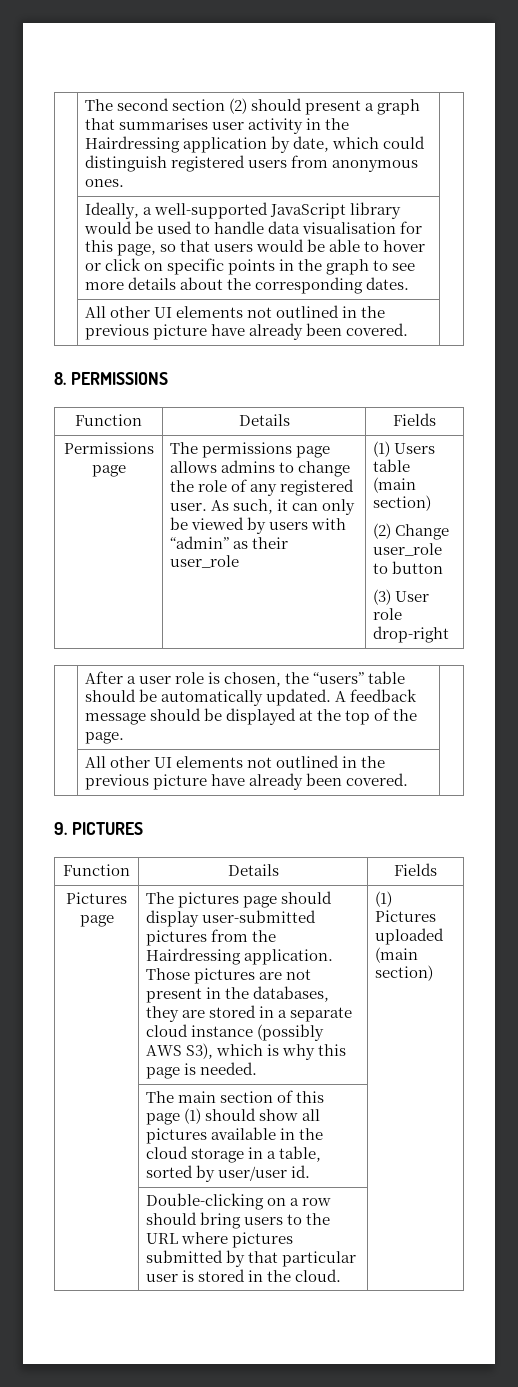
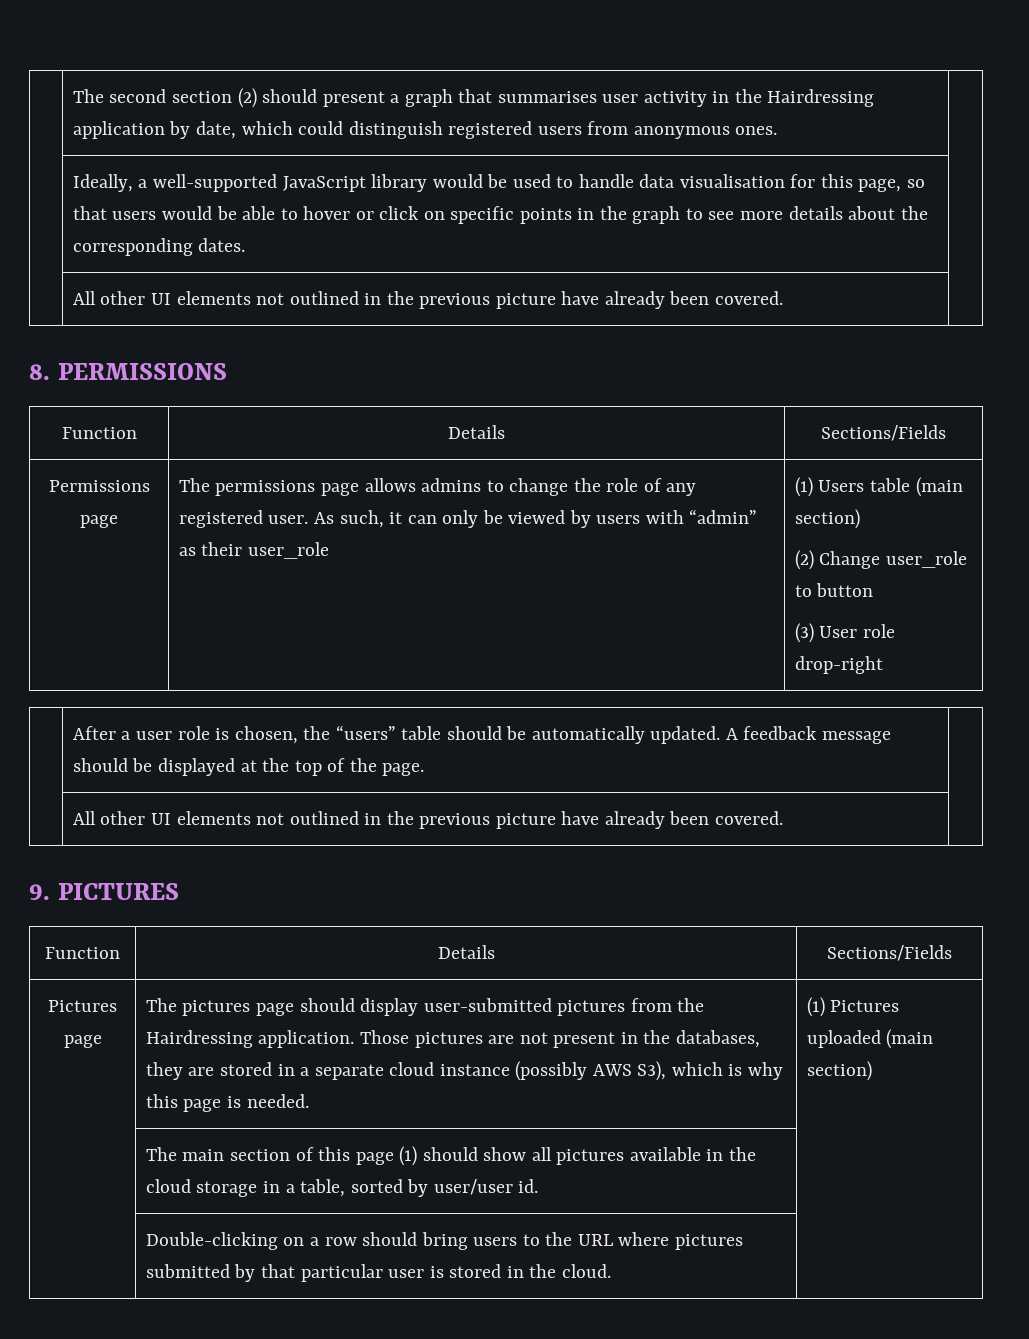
  8. PERMISSIONS
- Function | Details | Fields
+ Function | Details | Sections/Fields
  9. PICTURES
- Function | Details | Fields
+ Function | Details | Sections/Fields

